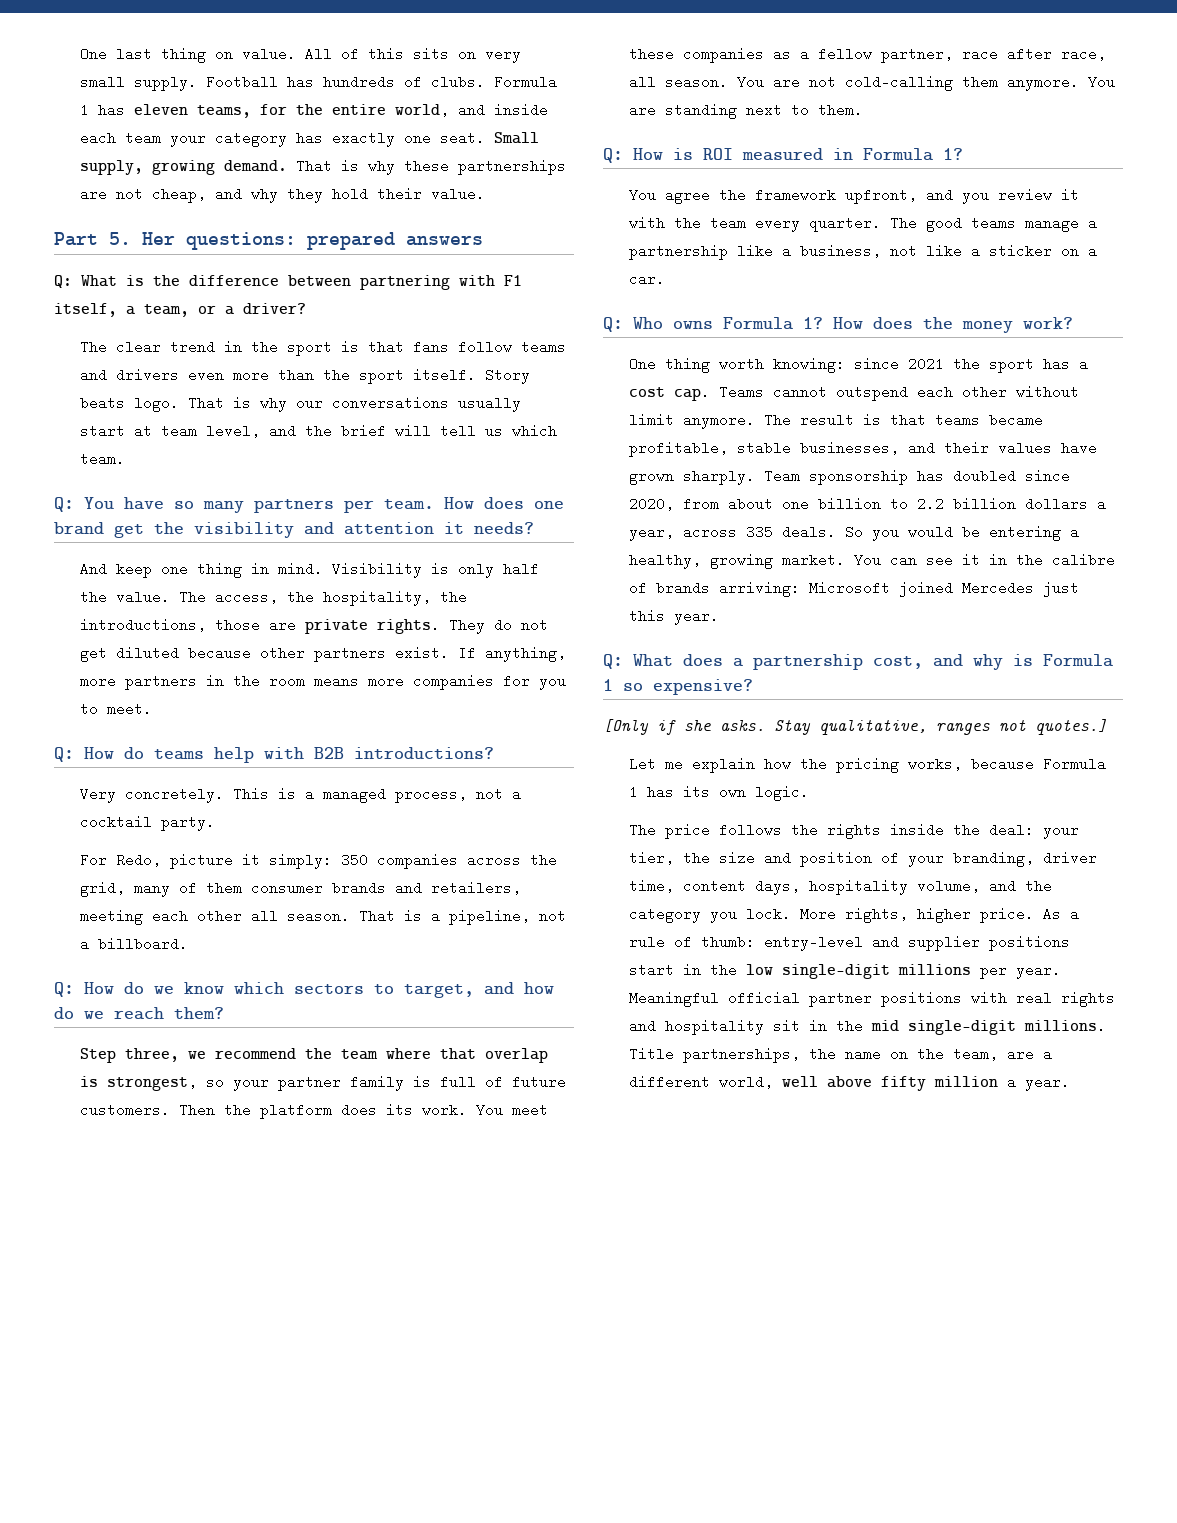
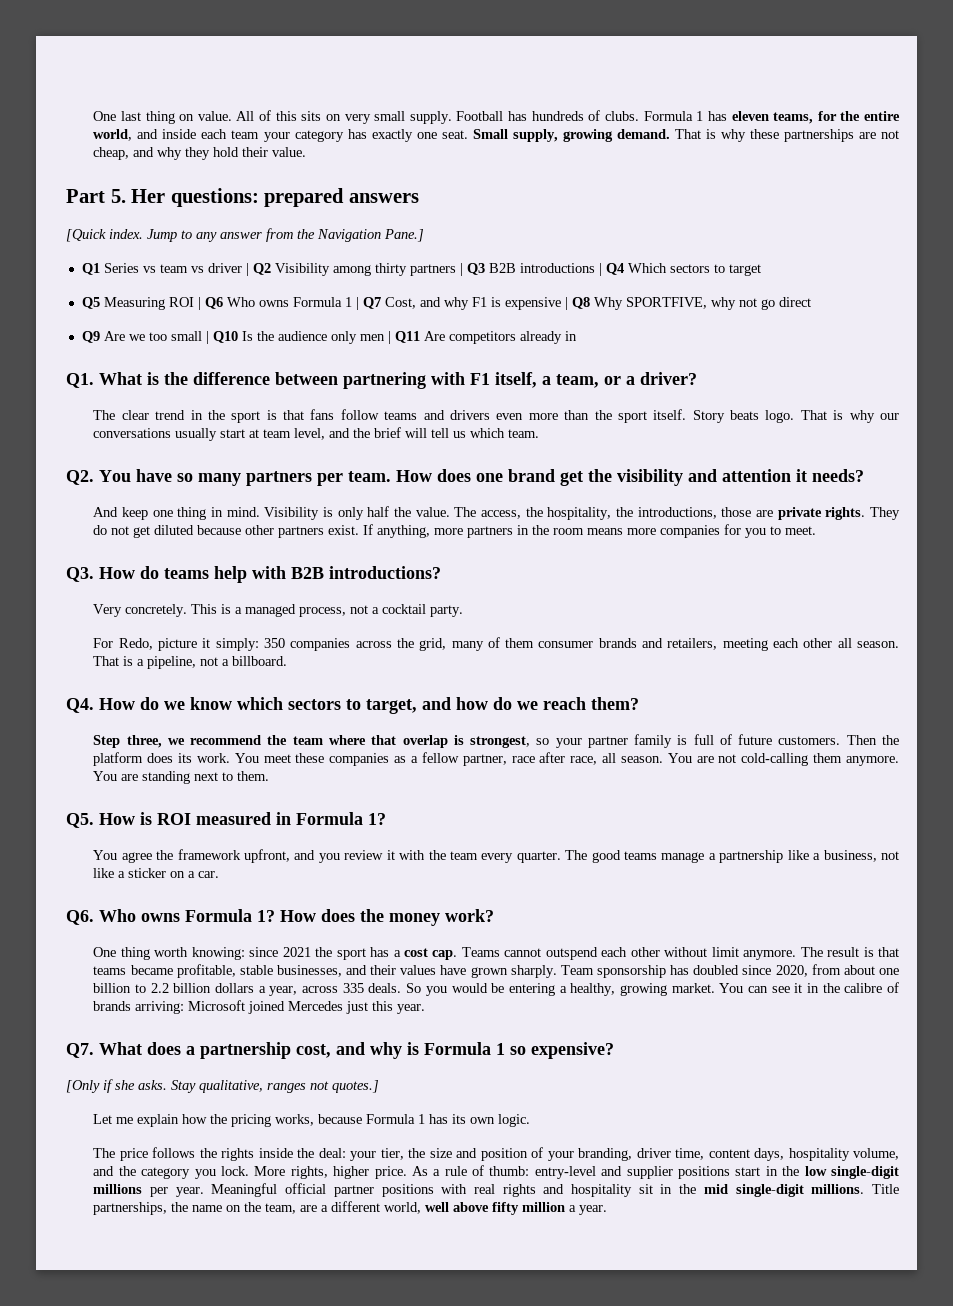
- Q: What is the difference between partnering with F1 itself, a team, or a driver?
+ [Quick index. Jump to any answer from the Navigation Pane.]
+ Q1 Series vs team vs driver | Q2 Visibility among thirty partners | Q3 B2B introductions | Q4 Which sectors to target
+ Q5 Measuring ROI | Q6 Who owns Formula 1 | Q7 Cost, and why F1 is expensive | Q8 Why SPORTFIVE, why not go direct
+ Q9 Are we too small | Q10 Is the audience only men | Q11 Are competitors already in
+ Q1. What is the difference between partnering with F1 itself, a team, or a driver?
- Q: You have so many partners per team.
+ Q2. You have so many partners per team.
- Q: How do teams help with B2B introductions?
+ Q3. How do teams help with B2B introductions?
- Q: How do we know which sectors to target, and how do we reach them?
+ Q4. How do we know which sectors to target, and how do we reach them?
- Q: How is ROI measured in Formula 1?
+ Q5. How is ROI measured in Formula 1?
- Q: Who owns Formula 1?
+ Q6. Who owns Formula 1?
- Q: What does a partnership cost, and why is Formula 1 so expensive?
+ Q7. What does a partnership cost, and why is Formula 1 so expensive?

